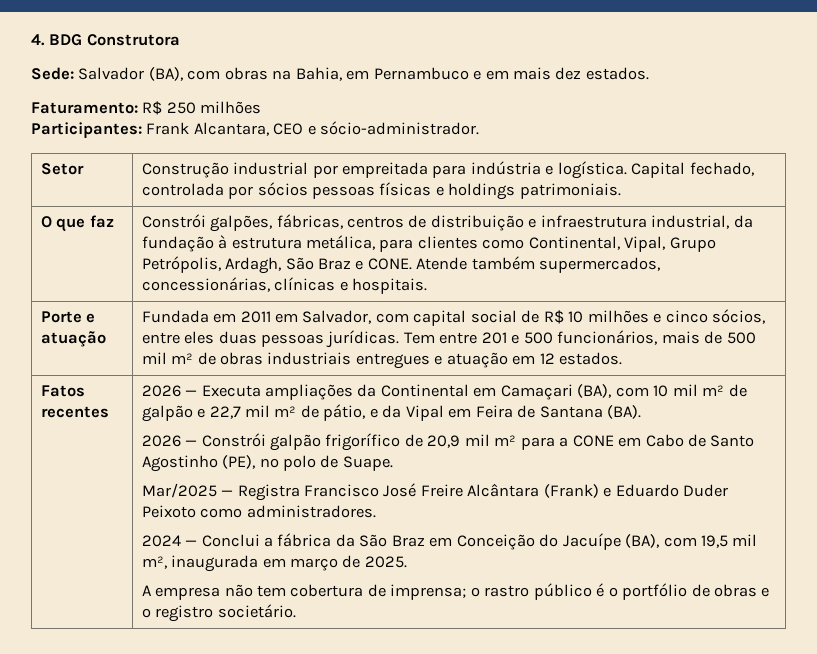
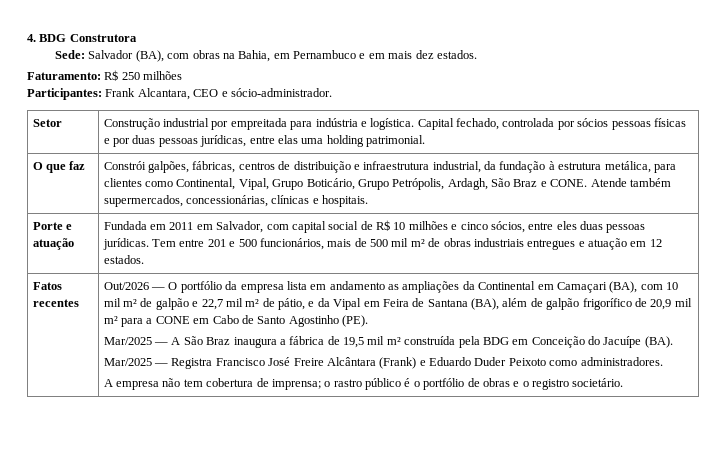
- Setor | Construção industrial por empreitada para indústria e logística. Capital fechado, controlada por sócios pessoas físicas e holdings patrimoniais.
+ Setor | Construção industrial por empreitada para indústria e logística. Capital fechado, controlada por sócios pessoas físicas e por duas pessoas jurídicas, entre elas uma holding patrimonial.
- O que faz | Constrói galpões, fábricas, centros de distribuição e infraestrutura industrial, da fundação à estrutura metálica, para clientes como Continental, Vipal, Grupo Petrópolis, Ardagh, São Braz e CONE. Atende também supermercados, concessionárias, clínicas e hospitais.
+ O que faz | Constrói galpões, fábricas, centros de distribuição e infraestrutura industrial, da fundação à estrutura metálica, para clientes como Continental, Vipal, Grupo Boticário, Grupo Petrópolis, Ardagh, São Braz e CONE. Atende também supermercados, concessionárias, clínicas e hospitais.
- 2026 — Executa ampliações da Continental em Camaçari (BA), com 10 mil m² de galpão e 22,7 mil m² de pátio, e da Vipal em Feira de Santana (BA).
- 2026 — Constrói galpão frigorífico de 20,9 mil m² para a CONE em Cabo de Santo Agostinho (PE), no polo de Suape.
+ Out/2026 — O portfólio da empresa lista em andamento as ampliações da Continental em Camaçari (BA), com 10 mil m² de galpão e 22,7 mil m² de pátio, e da Vipal em Feira de Santana (BA), além de galpão frigorífico de 20,9 mil m² para a CONE em Cabo de Santo Agostinho (PE).
+ Mar/2025 — A São Braz inaugura a fábrica de 19,5 mil m² construída pela BDG em Conceição do Jacuípe (BA).
- 2024 — Conclui a fábrica da São Braz em Conceição do Jacuípe (BA), com 19,5 mil m², inaugurada em março de 2025.

